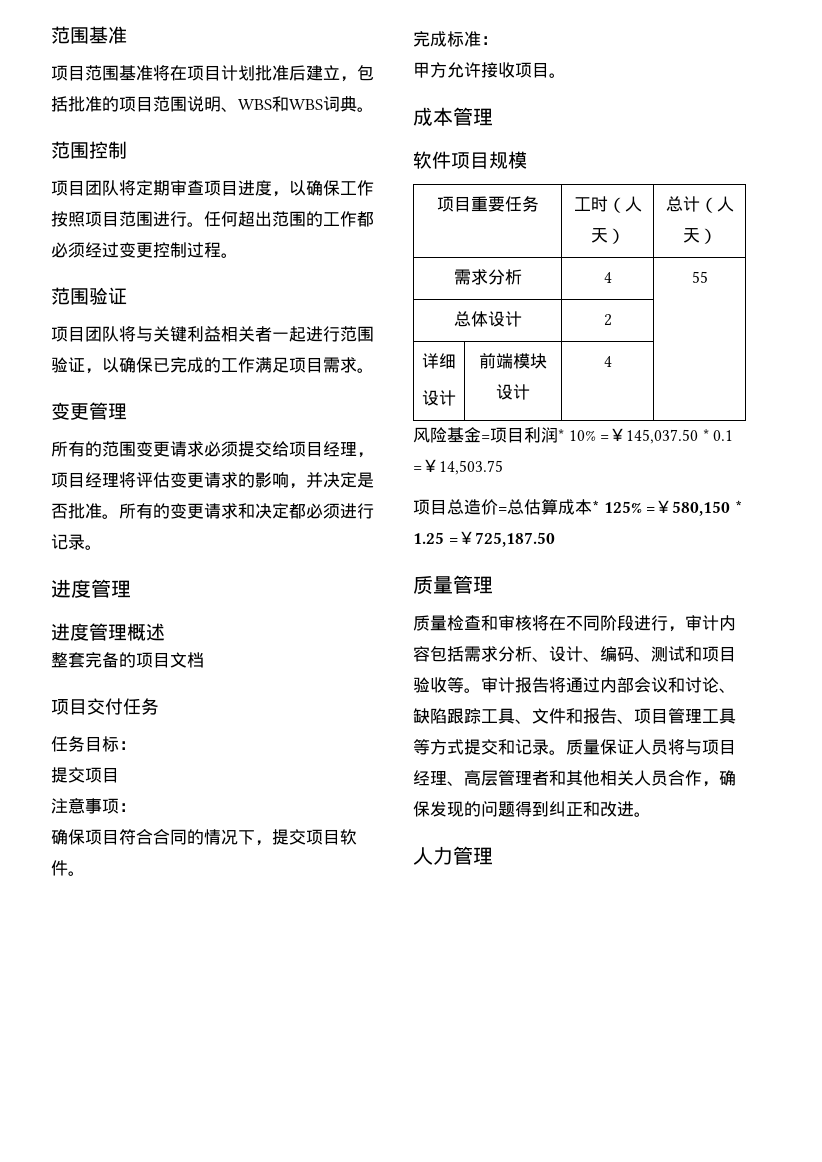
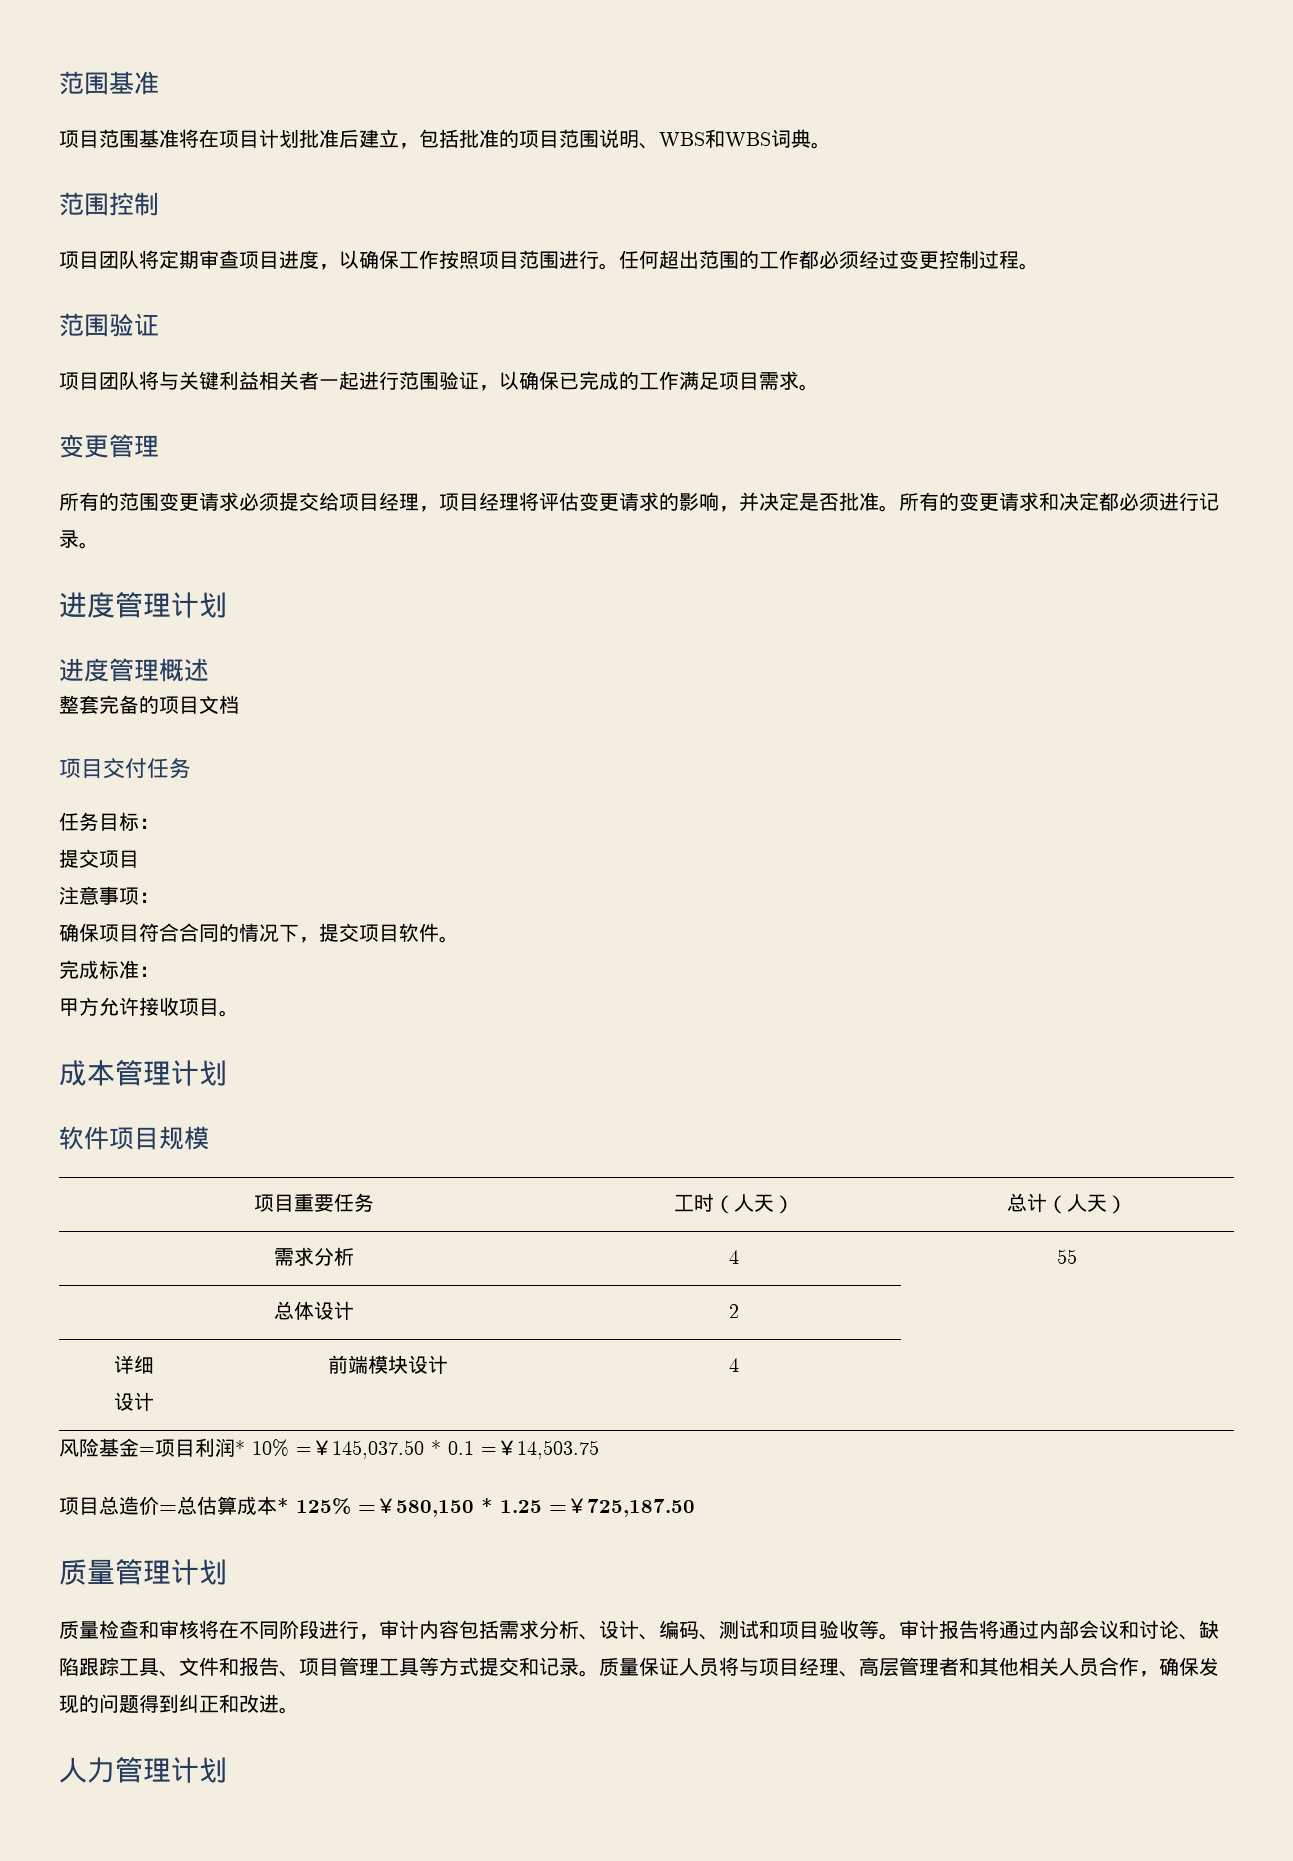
  所有的变更请求和决定都必须进行记录。
- 进度管理
+ 进度管理计划
- 成本管理
+ 成本管理计划
- 质量管理
+ 质量管理计划
- 人力管理
+ 人力管理计划

